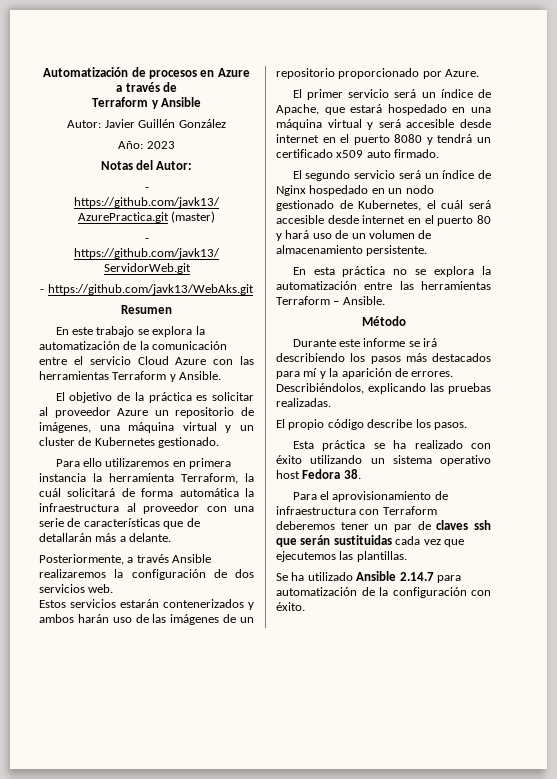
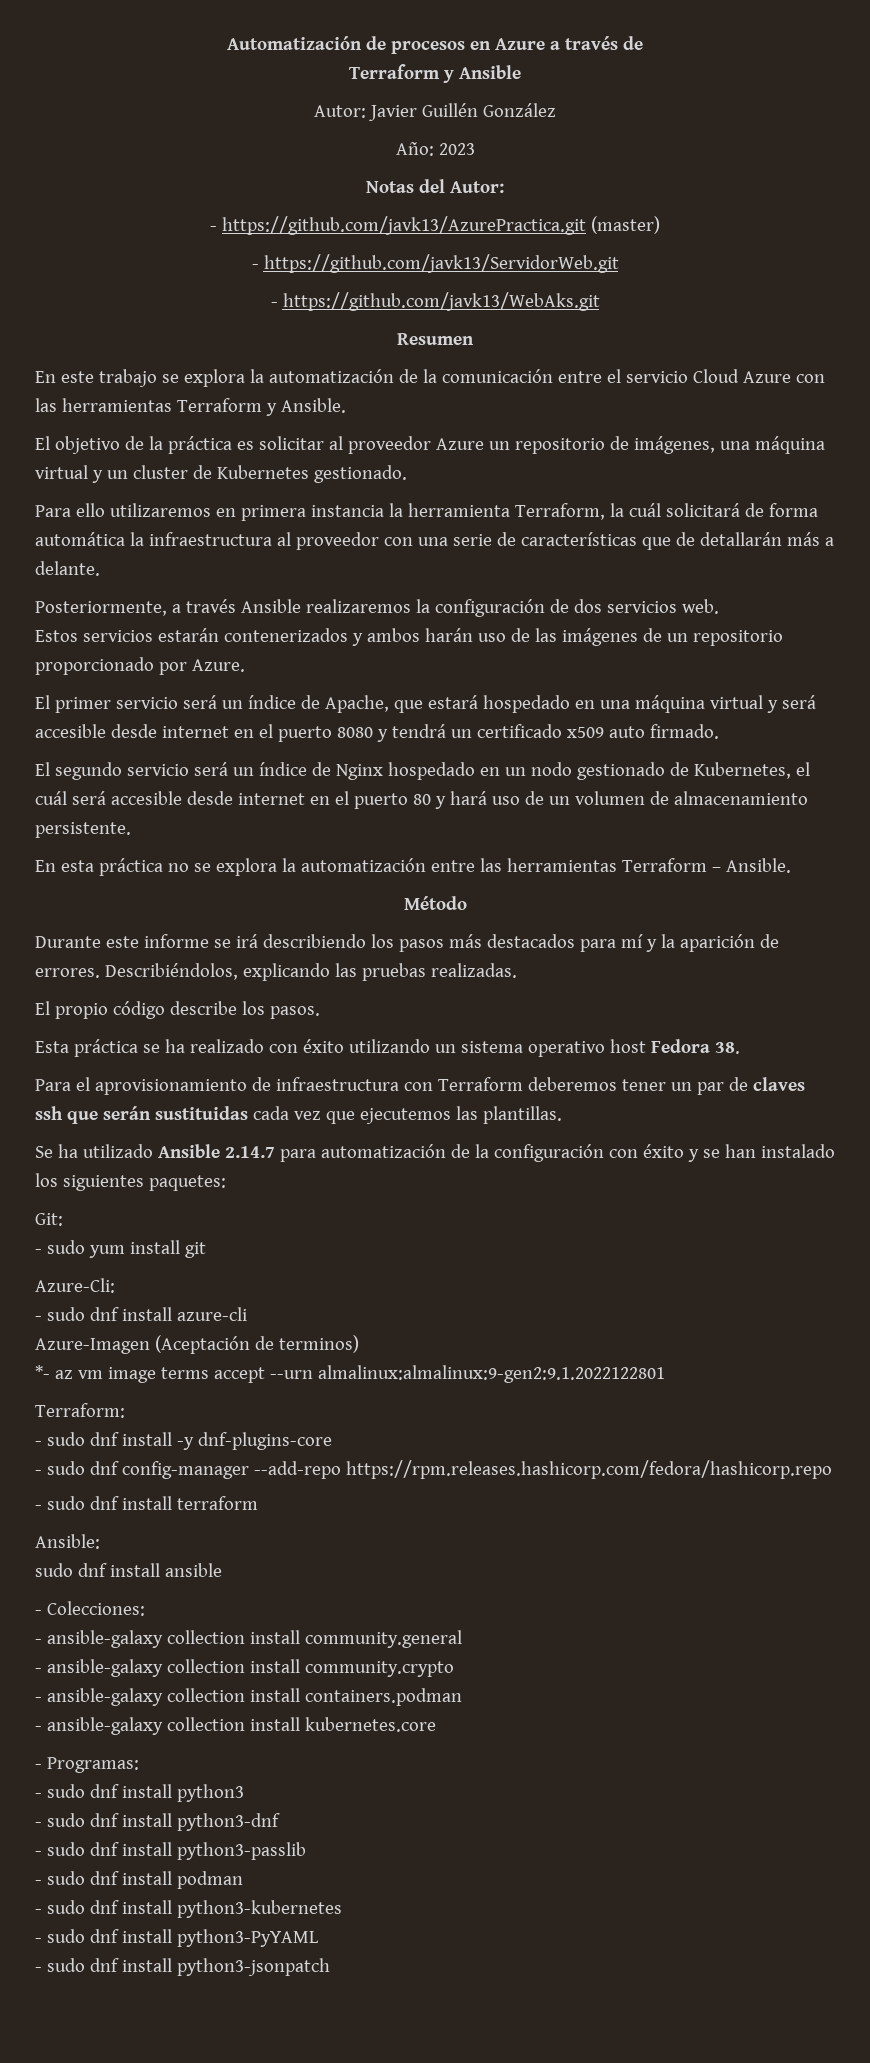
- Se ha utilizado Ansible 2.14.7 para automatización de la configuración con éxito.
+ Se ha utilizado Ansible 2.14.7 para automatización de la configuración con éxito y se han instalado los siguientes paquetes:
+ Git:
+ - sudo yum install git
+ Azure-Cli:
+ - sudo dnf install azure-cli
+ Azure-Imagen (Aceptación de terminos)
+ *- az vm image terms accept --urn almalinux:almalinux:9-gen2:9.1.2022122801
+ Terraform:
+ - sudo dnf install -y dnf-plugins-core
+ - sudo dnf config-manager --add-repo https://rpm.releases.hashicorp.com/fedora/hashicorp.repo
+ - sudo dnf install terraform
+ Ansible:
+ sudo dnf install ansible
+ - Colecciones:
+ - ansible-galaxy collection install community.general
+ - ansible-galaxy collection install community.crypto
+ - ansible-galaxy collection install containers.podman
+ - ansible-galaxy collection install kubernetes.core
+ - Programas:
+ - sudo dnf install python3
+ - sudo dnf install python3-dnf
+ - sudo dnf install python3-passlib
+ - sudo dnf install podman
+ - sudo dnf install python3-kubernetes
+ - sudo dnf install python3-PyYAML
+ - sudo dnf install python3-jsonpatch

